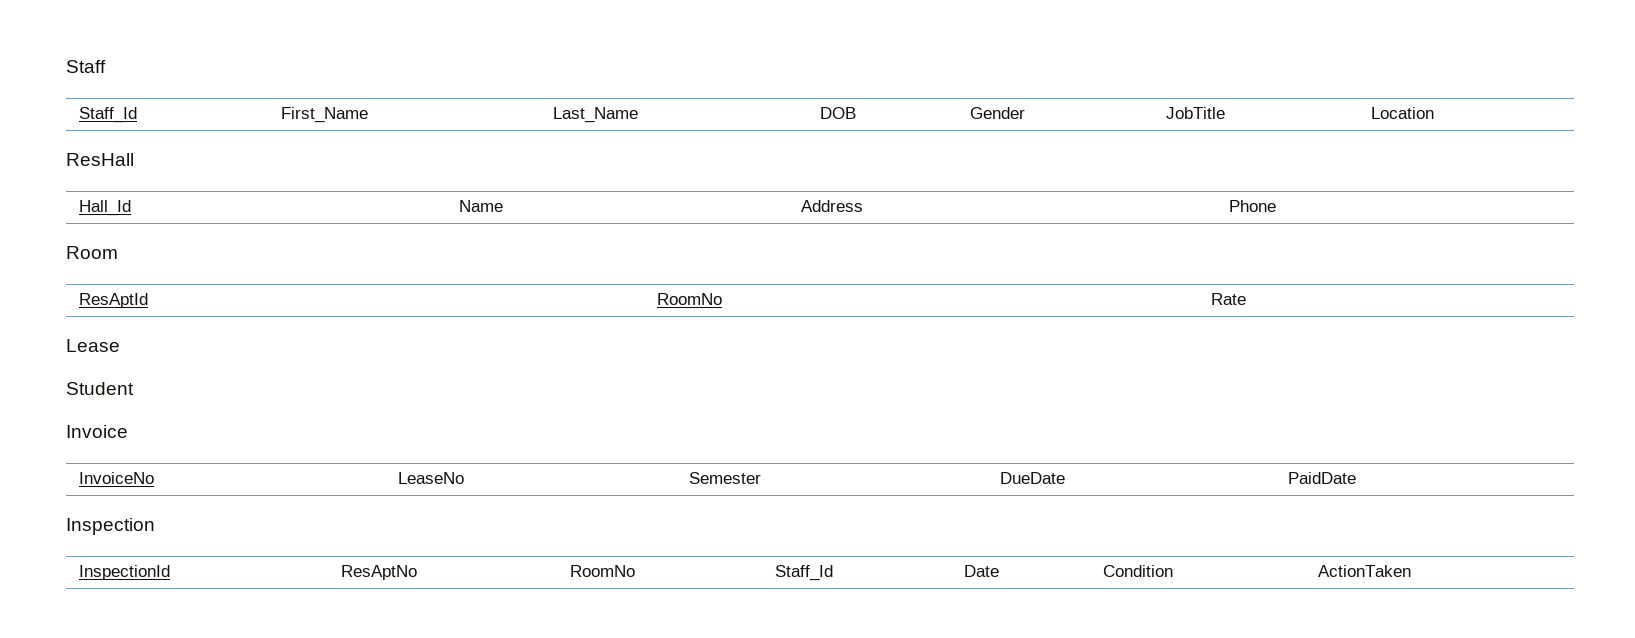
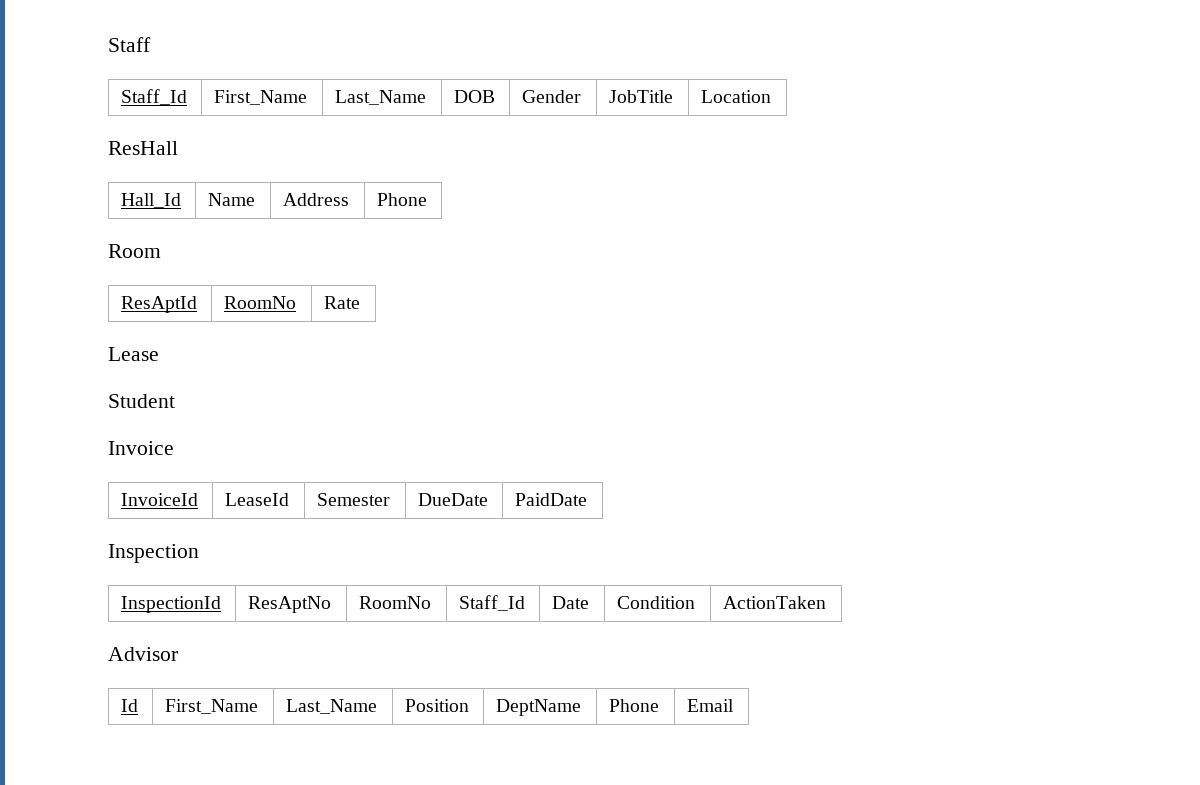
- InvoiceNo | LeaseNo | Semester | DueDate | PaidDate
+ InvoiceId | LeaseId | Semester | DueDate | PaidDate
+ Advisor
+ Id | First_Name | Last_Name | Position | DeptName | Phone | Email

